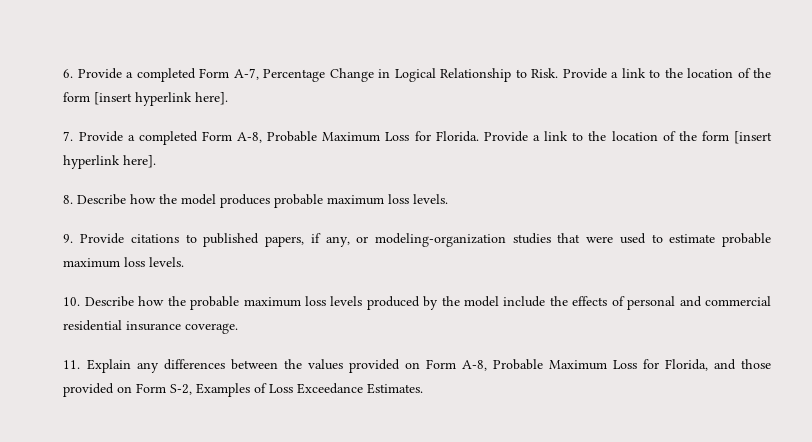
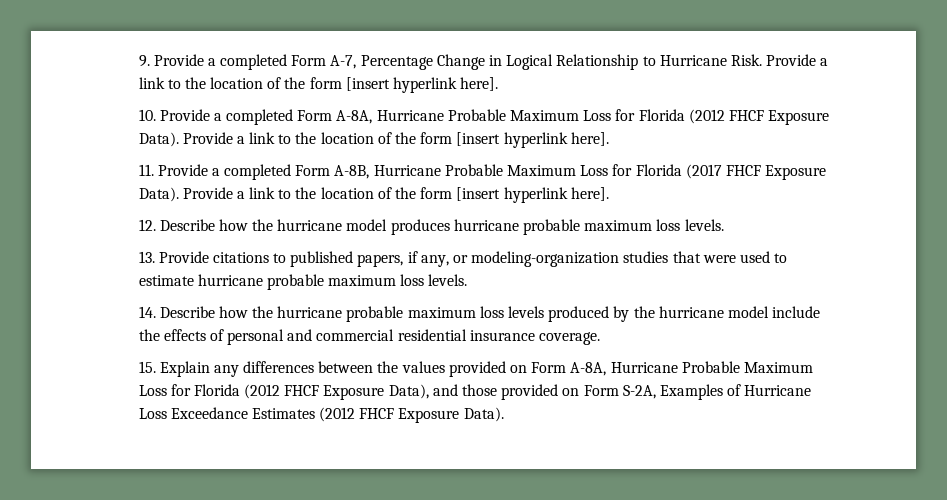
- 6. Provide a completed Form A-7, Percentage Change in Logical Relationship to Risk.
+ 9. Provide a completed Form A-7, Percentage Change in Logical Relationship to Hurricane Risk.
- 7. Provide a completed Form A-8, Probable Maximum Loss for Florida.
+ 10. Provide a completed Form A-8A, Hurricane Probable Maximum Loss for Florida (2012 FHCF Exposure Data).
- 8. Describe how the model produces probable maximum loss levels.
- 9. Provide citations to published papers, if any, or modeling-organization studies that were used to estimate probable maximum loss levels.
- 10. Describe how the probable maximum loss levels produced by the model include the effects of personal and commercial residential insurance coverage.
+ 11. Provide a completed Form A-8B, Hurricane Probable Maximum Loss for Florida (2017 FHCF Exposure Data). Provide a link to the location of the form [insert hyperlink here].
+ 12. Describe how the hurricane model produces hurricane probable maximum loss levels.
+ 13. Provide citations to published papers, if any, or modeling-organization studies that were used to estimate hurricane probable maximum loss levels.
+ 14. Describe how the hurricane probable maximum loss levels produced by the hurricane model include the effects of personal and commercial residential insurance coverage.
- 11. Explain any differences between the values provided on Form A-8, Probable Maximum Loss for Florida, and those provided on Form S-2, Examples of Loss Exceedance Estimates.
+ 15. Explain any differences between the values provided on Form A-8A, Hurricane Probable Maximum Loss for Florida (2012 FHCF Exposure Data), and those provided on Form S-2A, Examples of Hurricane Loss Exceedance Estimates (2012 FHCF Exposure Data).

